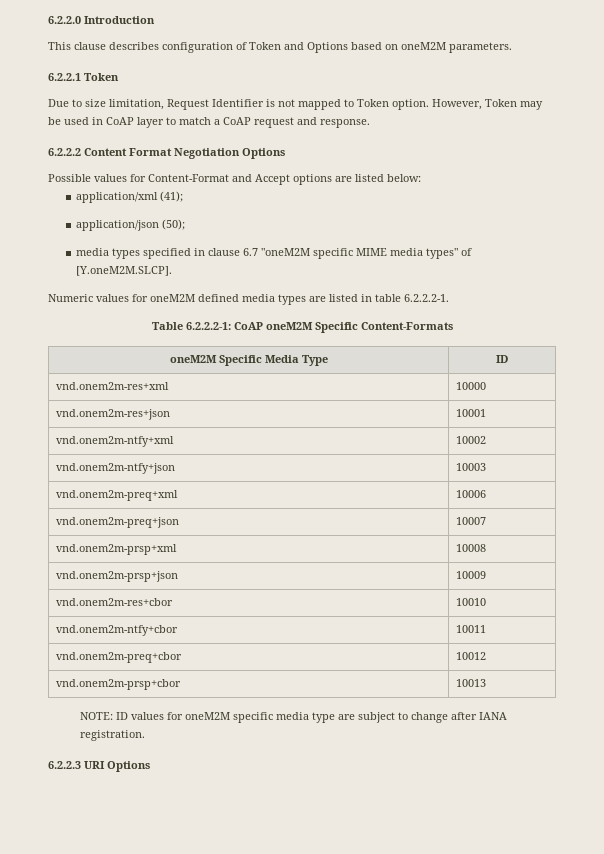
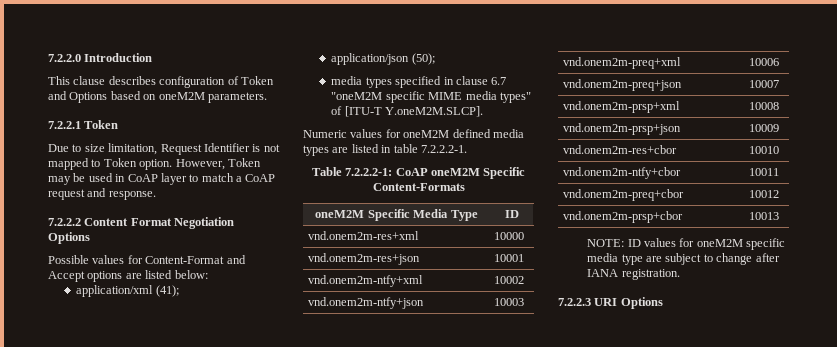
- 6.2.2.0 Introduction
+ 7.2.2.0 Introduction
- 6.2.2.1 Token
+ 7.2.2.1 Token
- 6.2.2.2 Content Format Negotiation Options
+ 7.2.2.2 Content Format Negotiation Options
- media types specified in clause 6.7 "oneM2M specific MIME media types" of [Y.oneM2M.SLCP].
+ media types specified in clause 6.7 "oneM2M specific MIME media types" of [ITU-T Y.oneM2M.SLCP].
- Numeric values for oneM2M defined media types are listed in table 6.2.2.2-1.
+ Numeric values for oneM2M defined media types are listed in table 7.2.2.2-1.
- Table 6.2.2.2-1: CoAP oneM2M Specific Content-Formats
+ Table 7.2.2.2-1: CoAP oneM2M Specific Content-Formats
- 6.2.2.3 URI Options
+ 7.2.2.3 URI Options

